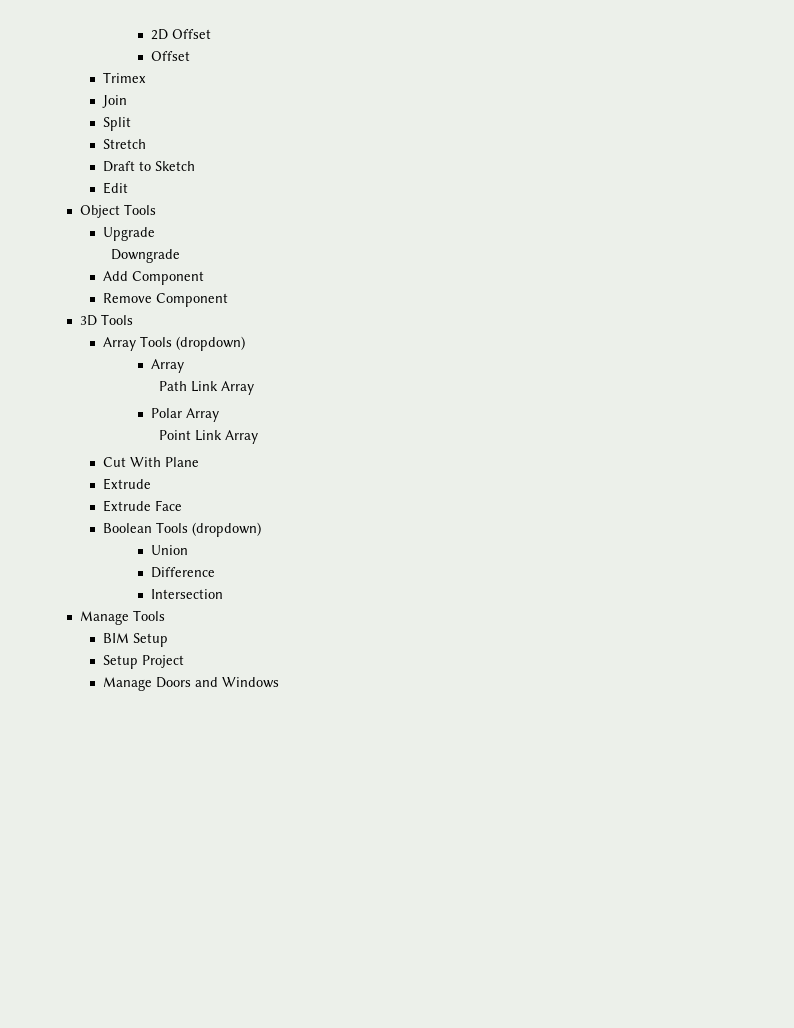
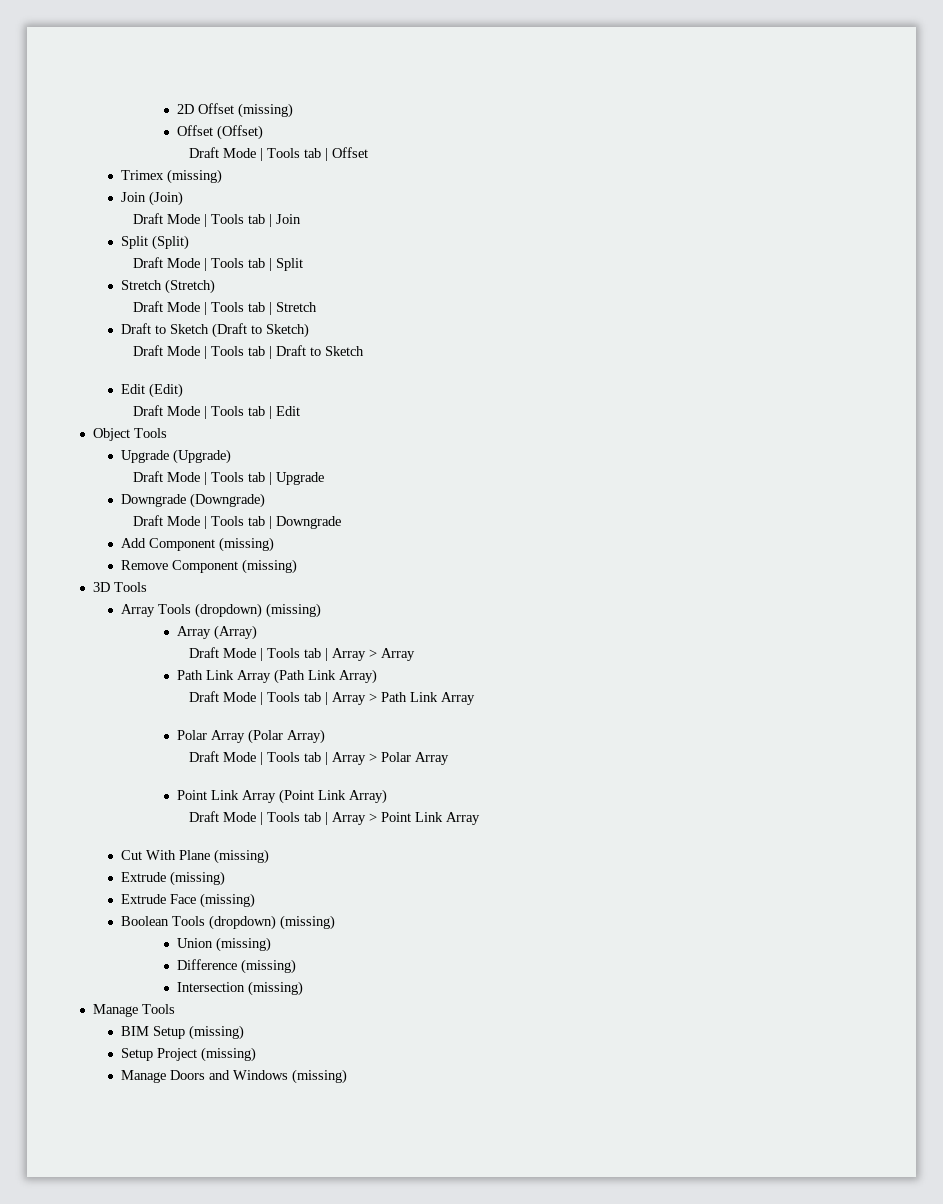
- 2D Offset
- Offset
+ 2D Offset (missing)
+ Offset (Offset)
+ Draft Mode | Tools tab | Offset
- Trimex
- Join
- Split
- Stretch
- Draft to Sketch
- Edit
+ Trimex (missing)
+ Join (Join)
+ Draft Mode | Tools tab | Join
+ Split (Split)
+ Draft Mode | Tools tab | Split
+ Stretch (Stretch)
+ Draft Mode | Tools tab | Stretch
+ Draft to Sketch (Draft to Sketch)
+ Draft Mode | Tools tab | Draft to Sketch
+ Edit (Edit)
+ Draft Mode | Tools tab | Edit
  Object Tools
- Upgrade
- Downgrade
+ Upgrade (Upgrade)
+ Draft Mode | Tools tab | Upgrade
+ Downgrade (Downgrade)
+ Draft Mode | Tools tab | Downgrade
- Add Component
+ Add Component (missing)
- Remove Component
+ Remove Component (missing)
- Array Tools (dropdown)
- Array
- Path Link Array
+ Array Tools (dropdown) (missing)
+ Array (Array)
+ Draft Mode | Tools tab | Array > Array
+ Path Link Array (Path Link Array)
+ Draft Mode | Tools tab | Array > Path Link Array
- Polar Array
- Point Link Array
+ Polar Array (Polar Array)
+ Draft Mode | Tools tab | Array > Polar Array
+ Point Link Array (Point Link Array)
+ Draft Mode | Tools tab | Array > Point Link Array
- Cut With Plane
- Extrude
+ Cut With Plane (missing)
+ Extrude (missing)
- Extrude Face
+ Extrude Face (missing)
- Boolean Tools (dropdown)
+ Boolean Tools (dropdown) (missing)
- Union
+ Union (missing)
- Difference
+ Difference (missing)
- Intersection
+ Intersection (missing)
- BIM Setup
+ BIM Setup (missing)
- Setup Project
+ Setup Project (missing)
- Manage Doors and Windows
+ Manage Doors and Windows (missing)

